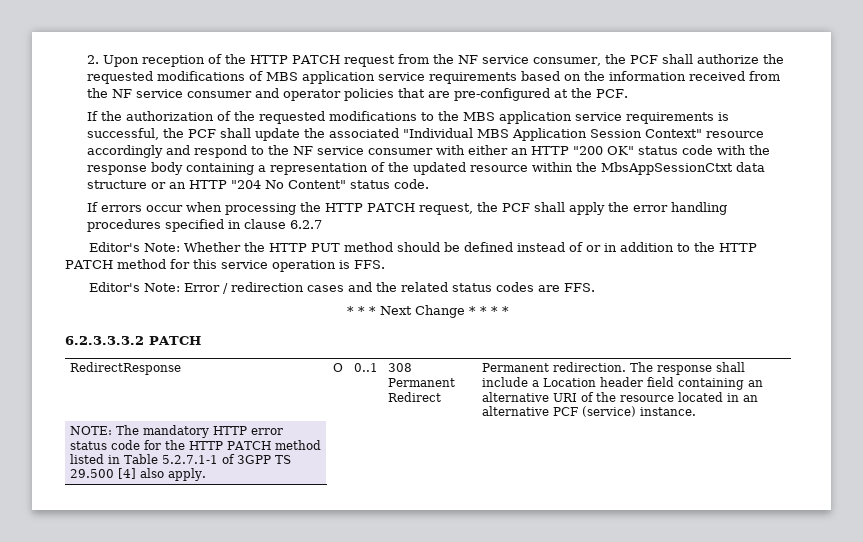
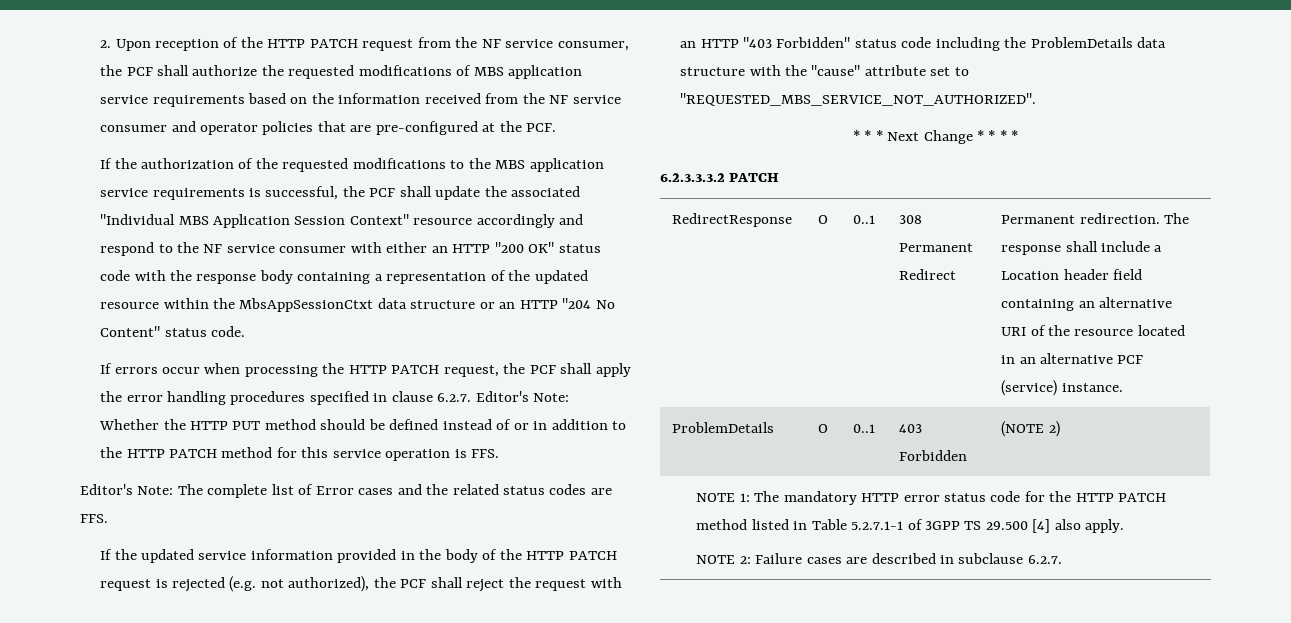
- If errors occur when processing the HTTP PATCH request, the PCF shall apply the error handling procedures specified in clause 6.2.7
- Editor's Note: Whether the HTTP PUT method should be defined instead of or in addition to the HTTP PATCH method for this service operation is FFS.
+ If errors occur when processing the HTTP PATCH request, the PCF shall apply the error handling procedures specified in clause 6.2.7. Editor's Note: Whether the HTTP PUT method should be defined instead of or in addition to the HTTP PATCH method for this service operation is FFS.
- Editor's Note: Error / redirection cases and the related status codes are FFS.
+ Editor's Note: The complete list of Error cases and the related status codes are FFS.
+ If the updated service information provided in the body of the HTTP PATCH request is rejected (e.g. not authorized), the PCF shall reject the request with an HTTP "403 Forbidden" status code including the ProblemDetails data structure with the "cause" attribute set to "REQUESTED_MBS_SERVICE_NOT_AUTHORIZED".
- NOTE: The mandatory HTTP error status code for the HTTP PATCH method listed in Table 5.2.7.1-1 of 3GPP TS 29.500 [4] also apply.
+ ProblemDetails | O | 0..1 | 403 Forbidden | (NOTE 2)
+ NOTE 1: The mandatory HTTP error status code for the HTTP PATCH method listed in Table 5.2.7.1-1 of 3GPP TS 29.500 [4] also apply.
+ NOTE 2: Failure cases are described in subclause 6.2.7.

